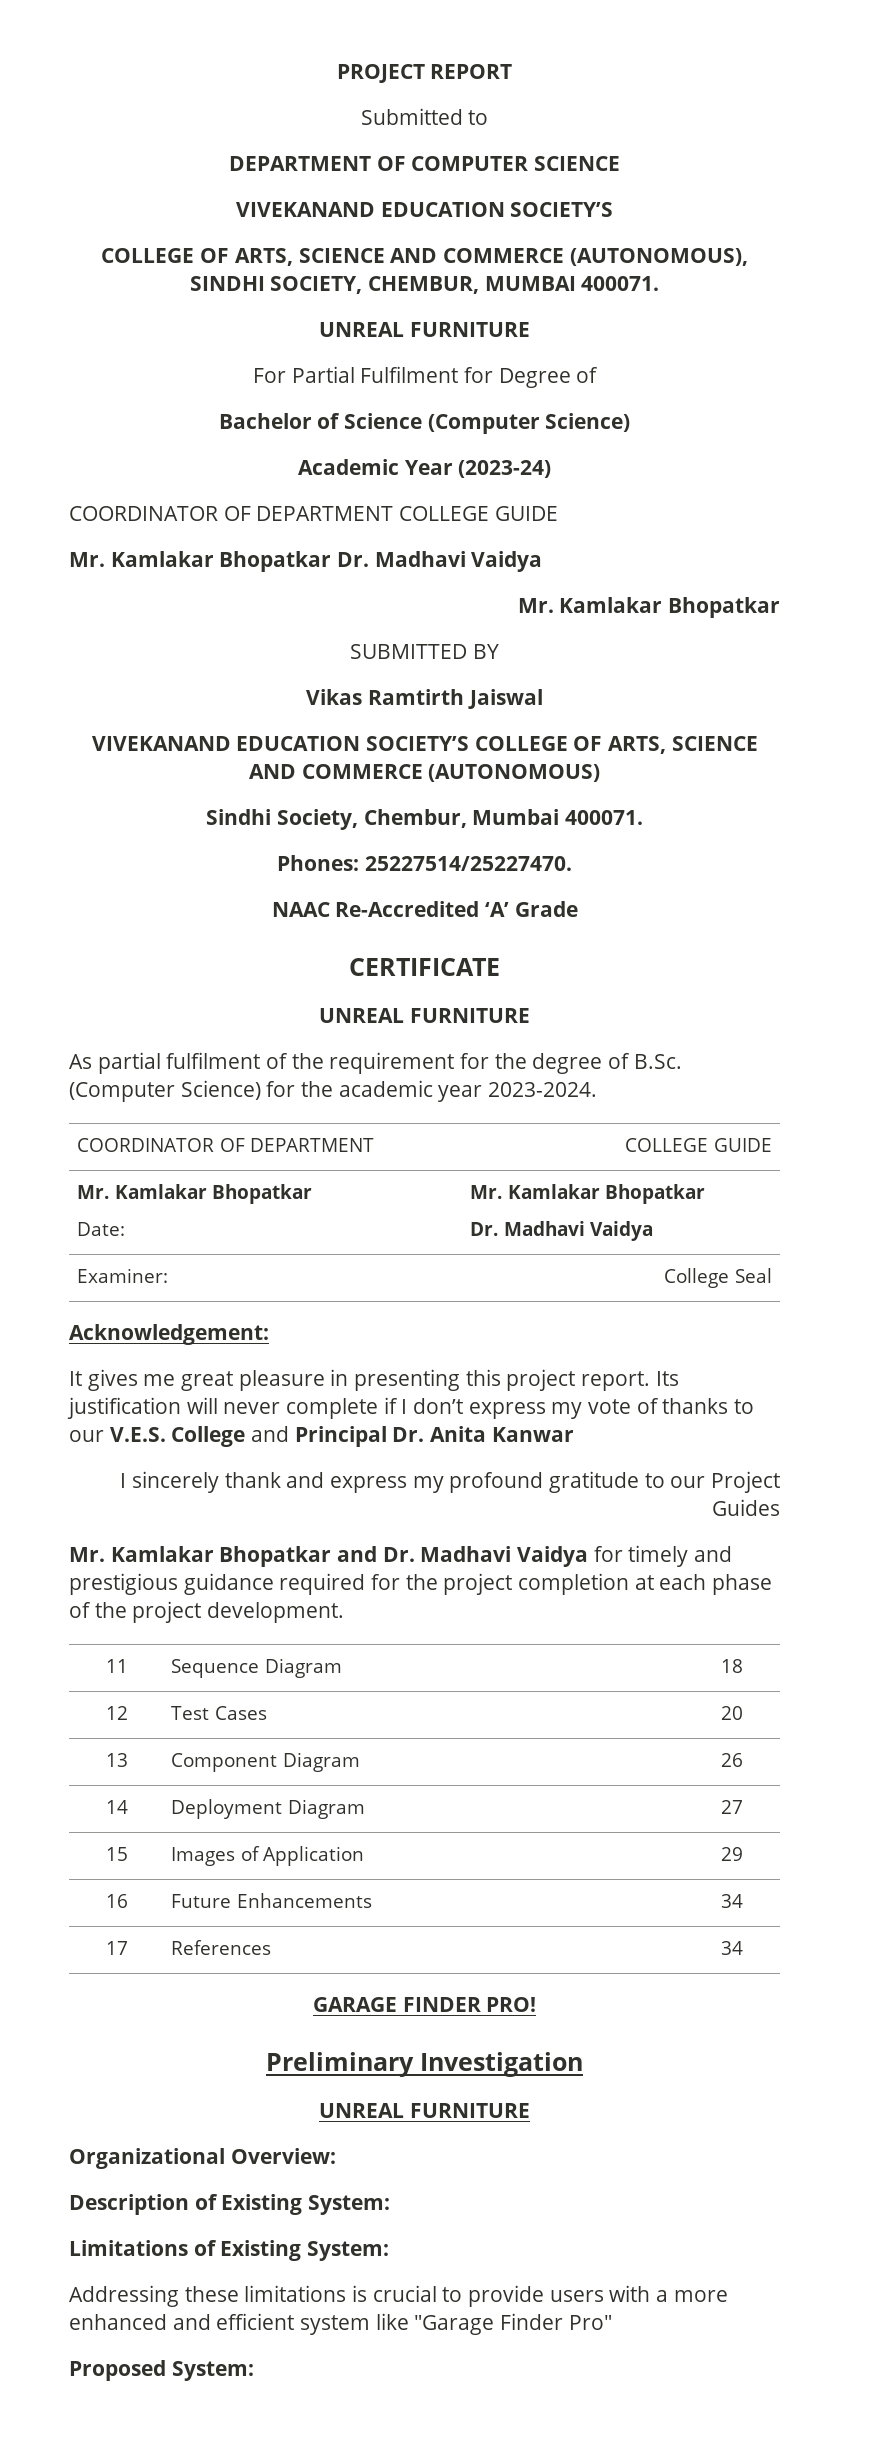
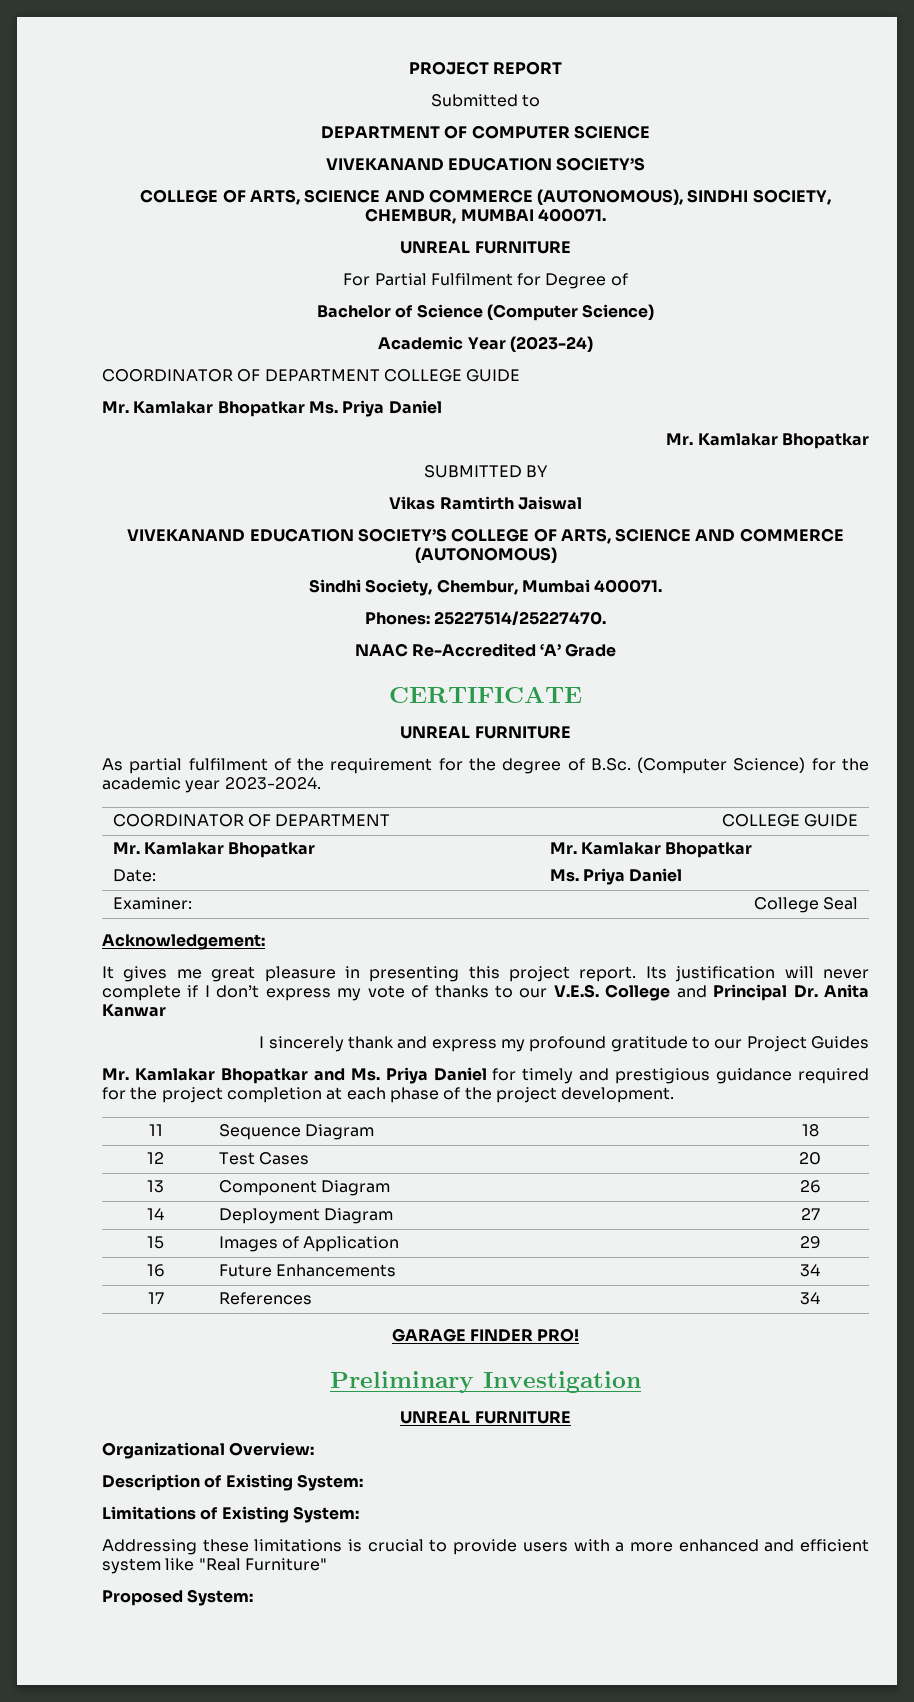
- Mr. Kamlakar Bhopatkar Dr. Madhavi Vaidya
+ Mr. Kamlakar Bhopatkar Ms. Priya Daniel
  COORDINATOR OF DEPARTMENT | COLLEGE GUIDE
  Mr. Kamlakar Bhopatkar
  Date: | Mr. Kamlakar Bhopatkar
- Dr. Madhavi Vaidya
+ Ms. Priya Daniel
- Mr. Kamlakar Bhopatkar and Dr. Madhavi Vaidya for timely and prestigious guidance required for the project completion at each phase of the project development.
+ Mr. Kamlakar Bhopatkar and Ms. Priya Daniel for timely and prestigious guidance required for the project completion at each phase of the project development.
- Addressing these limitations is crucial to provide users with a more enhanced and efficient system like "Garage Finder Pro"
+ Addressing these limitations is crucial to provide users with a more enhanced and efficient system like "Real Furniture"

